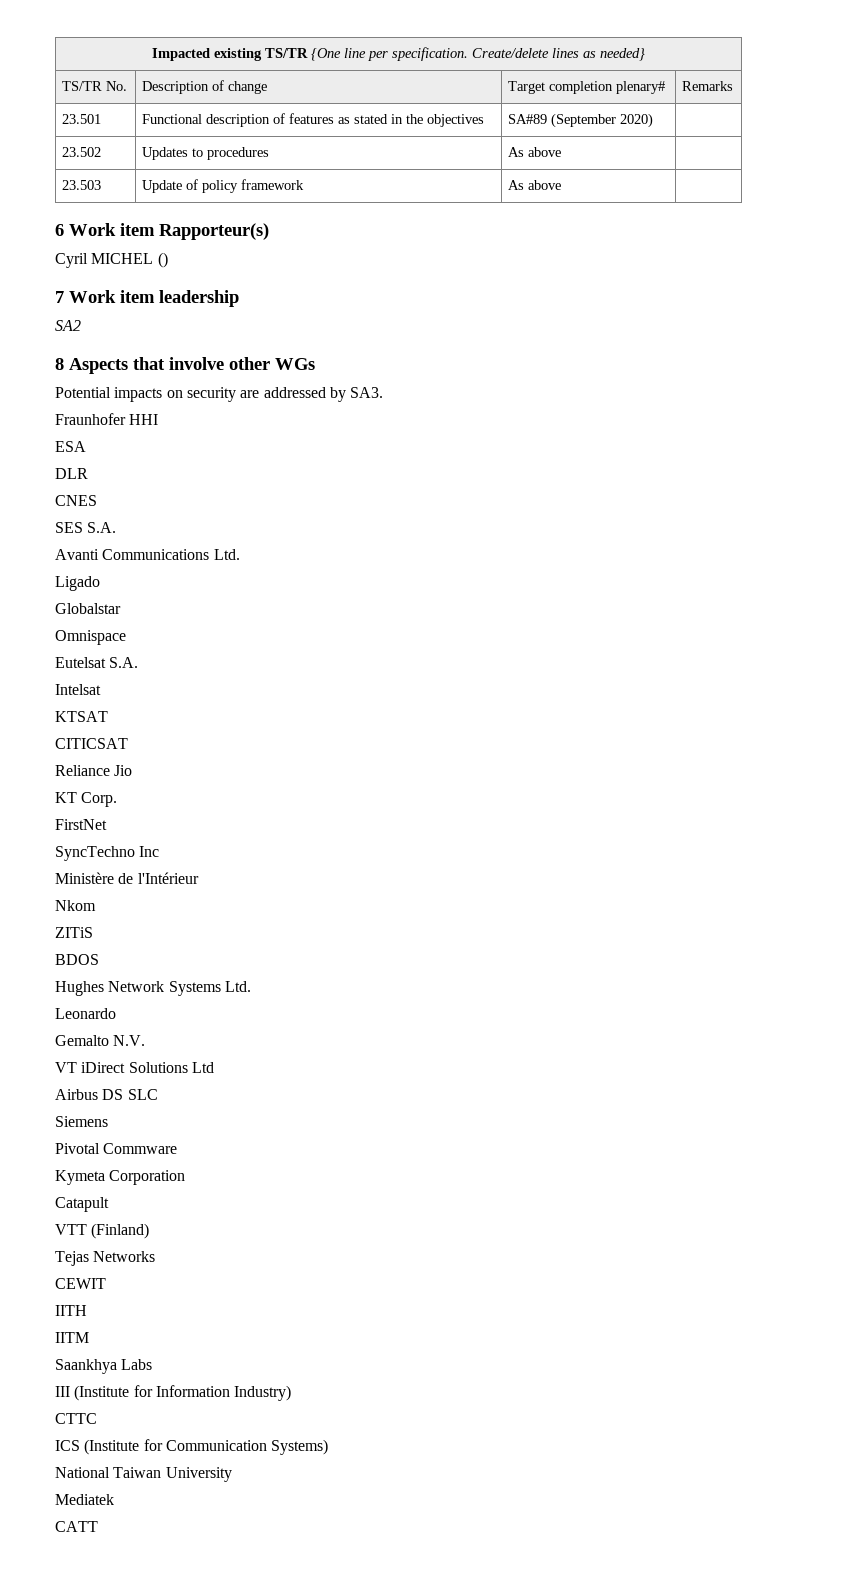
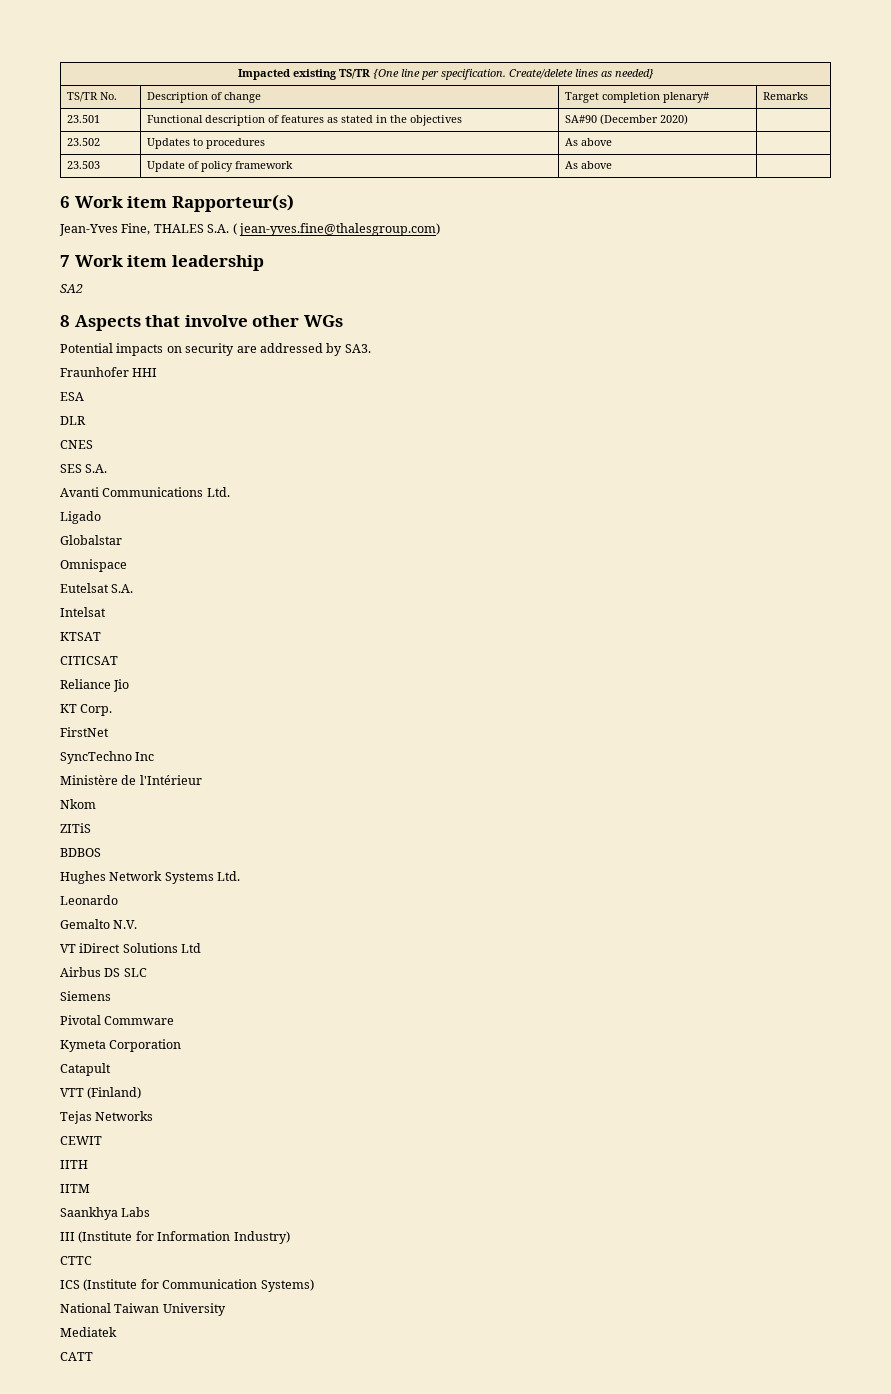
- 23.501 | Functional description of features as stated in the objectives | SA#89 (September 2020) |
+ 23.501 | Functional description of features as stated in the objectives | SA#90 (December 2020) |
- Cyril MICHEL ()
+ Jean-Yves Fine, THALES S.A. ( jean-yves.fine@thalesgroup.com)
- BDOS
+ BDBOS

